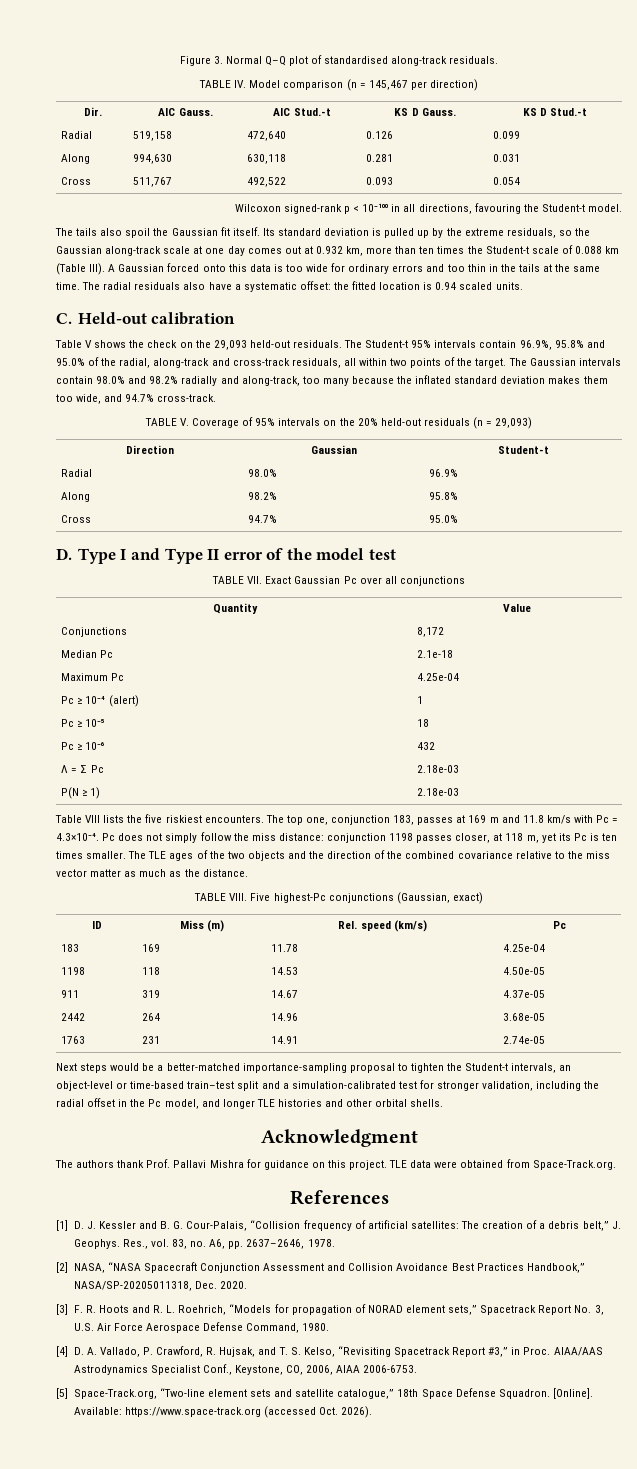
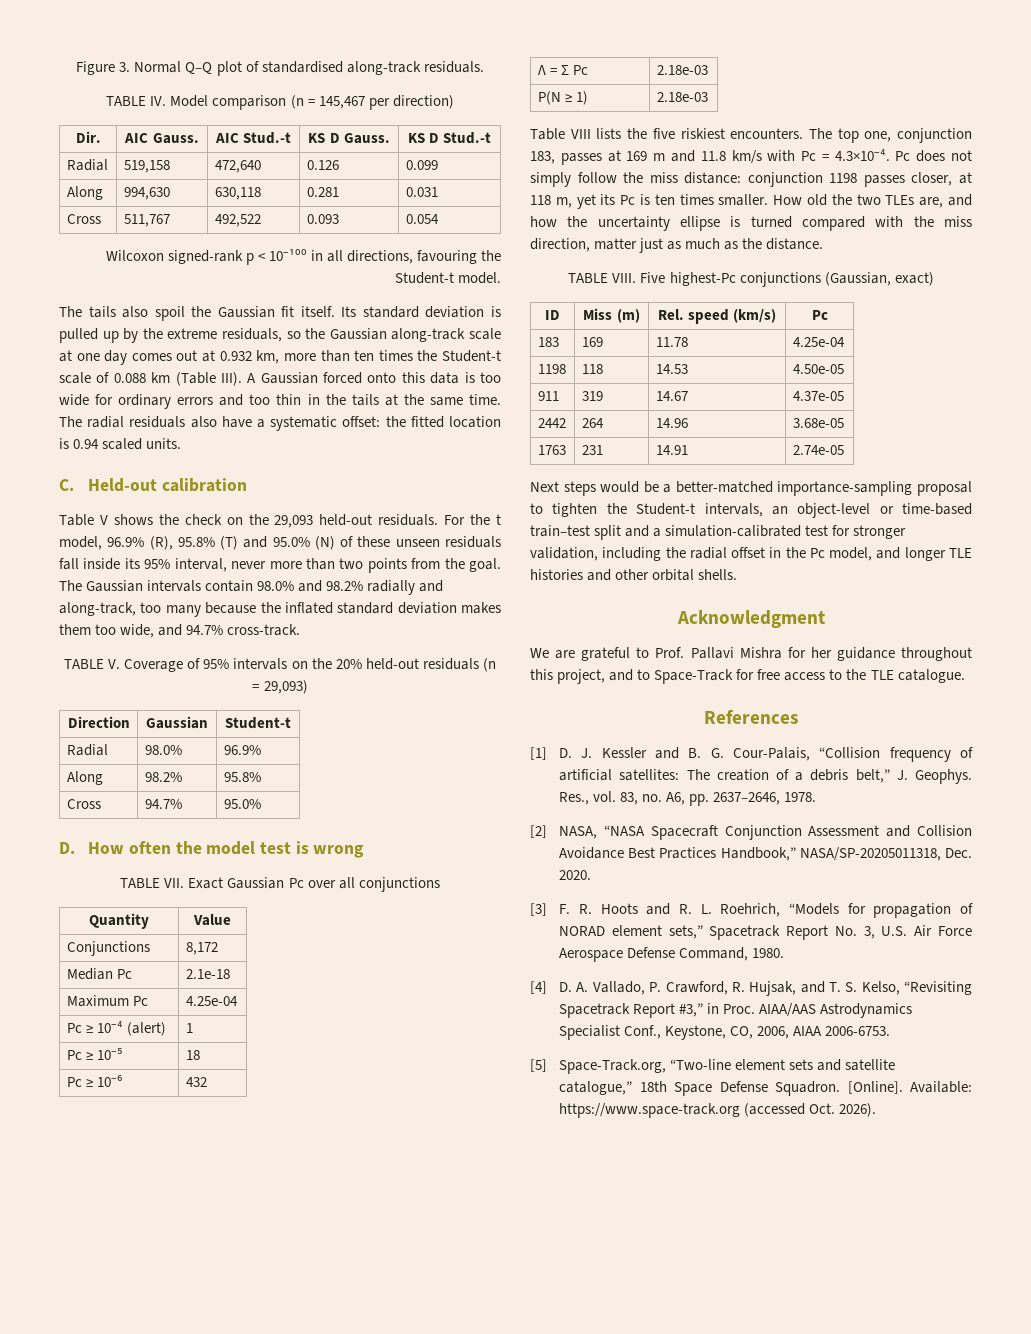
- The Student-t 95% intervals contain 96.9%, 95.8% and 95.0% of the radial, along-track and cross-track residuals, all within two points of the target.
+ For the t model, 96.9% (R), 95.8% (T) and 95.0% (N) of these unseen residuals fall inside its 95% interval, never more than two points from the goal.
- D. Type I and Type II error of the model test
+ D. How often the model test is wrong
- The TLE ages of the two objects and the direction of the combined covariance relative to the miss vector matter as much as the distance.
+ How old the two TLEs are, and how the uncertainty ellipse is turned compared with the miss direction, matter just as much as the distance.
- The authors thank Prof. Pallavi Mishra for guidance on this project. TLE data were obtained from Space-Track.org.
+ We are grateful to Prof. Pallavi Mishra for her guidance throughout this project, and to Space-Track for free access to the TLE catalogue.

